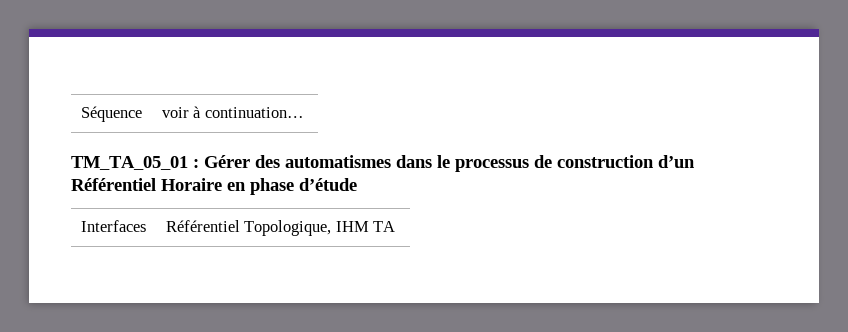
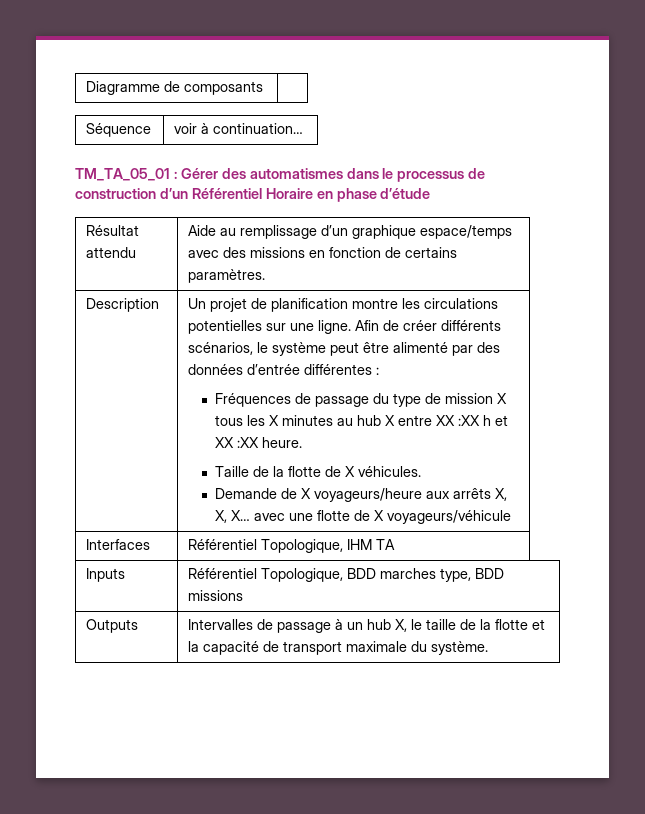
+ Diagramme de composants |
+ Résultat attendu | Aide au remplissage d’un graphique espace/temps avec des missions en fonction de certains paramètres.
+ Description | Un projet de planification montre les circulations potentielles sur une ligne. Afin de créer différents scénarios, le système peut être alimenté par des données d’entrée différentes :
+ Fréquences de passage du type de mission X tous les X minutes au hub X entre XX :XX h et XX :XX heure.
+ Taille de la flotte de X véhicules.
+ Demande de X voyageurs/heure aux arrêts X, X, X… avec une flotte de X voyageurs/véhicule
+ Inputs | Référentiel Topologique, BDD marches type, BDD missions
+ Outputs | Intervalles de passage à un hub X, le taille de la flotte et la capacité de transport maximale du système.

